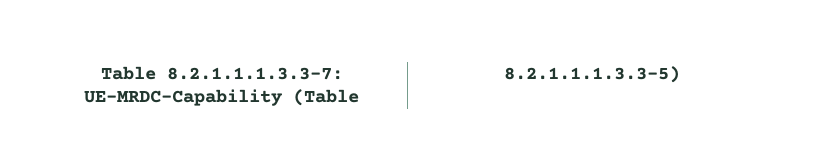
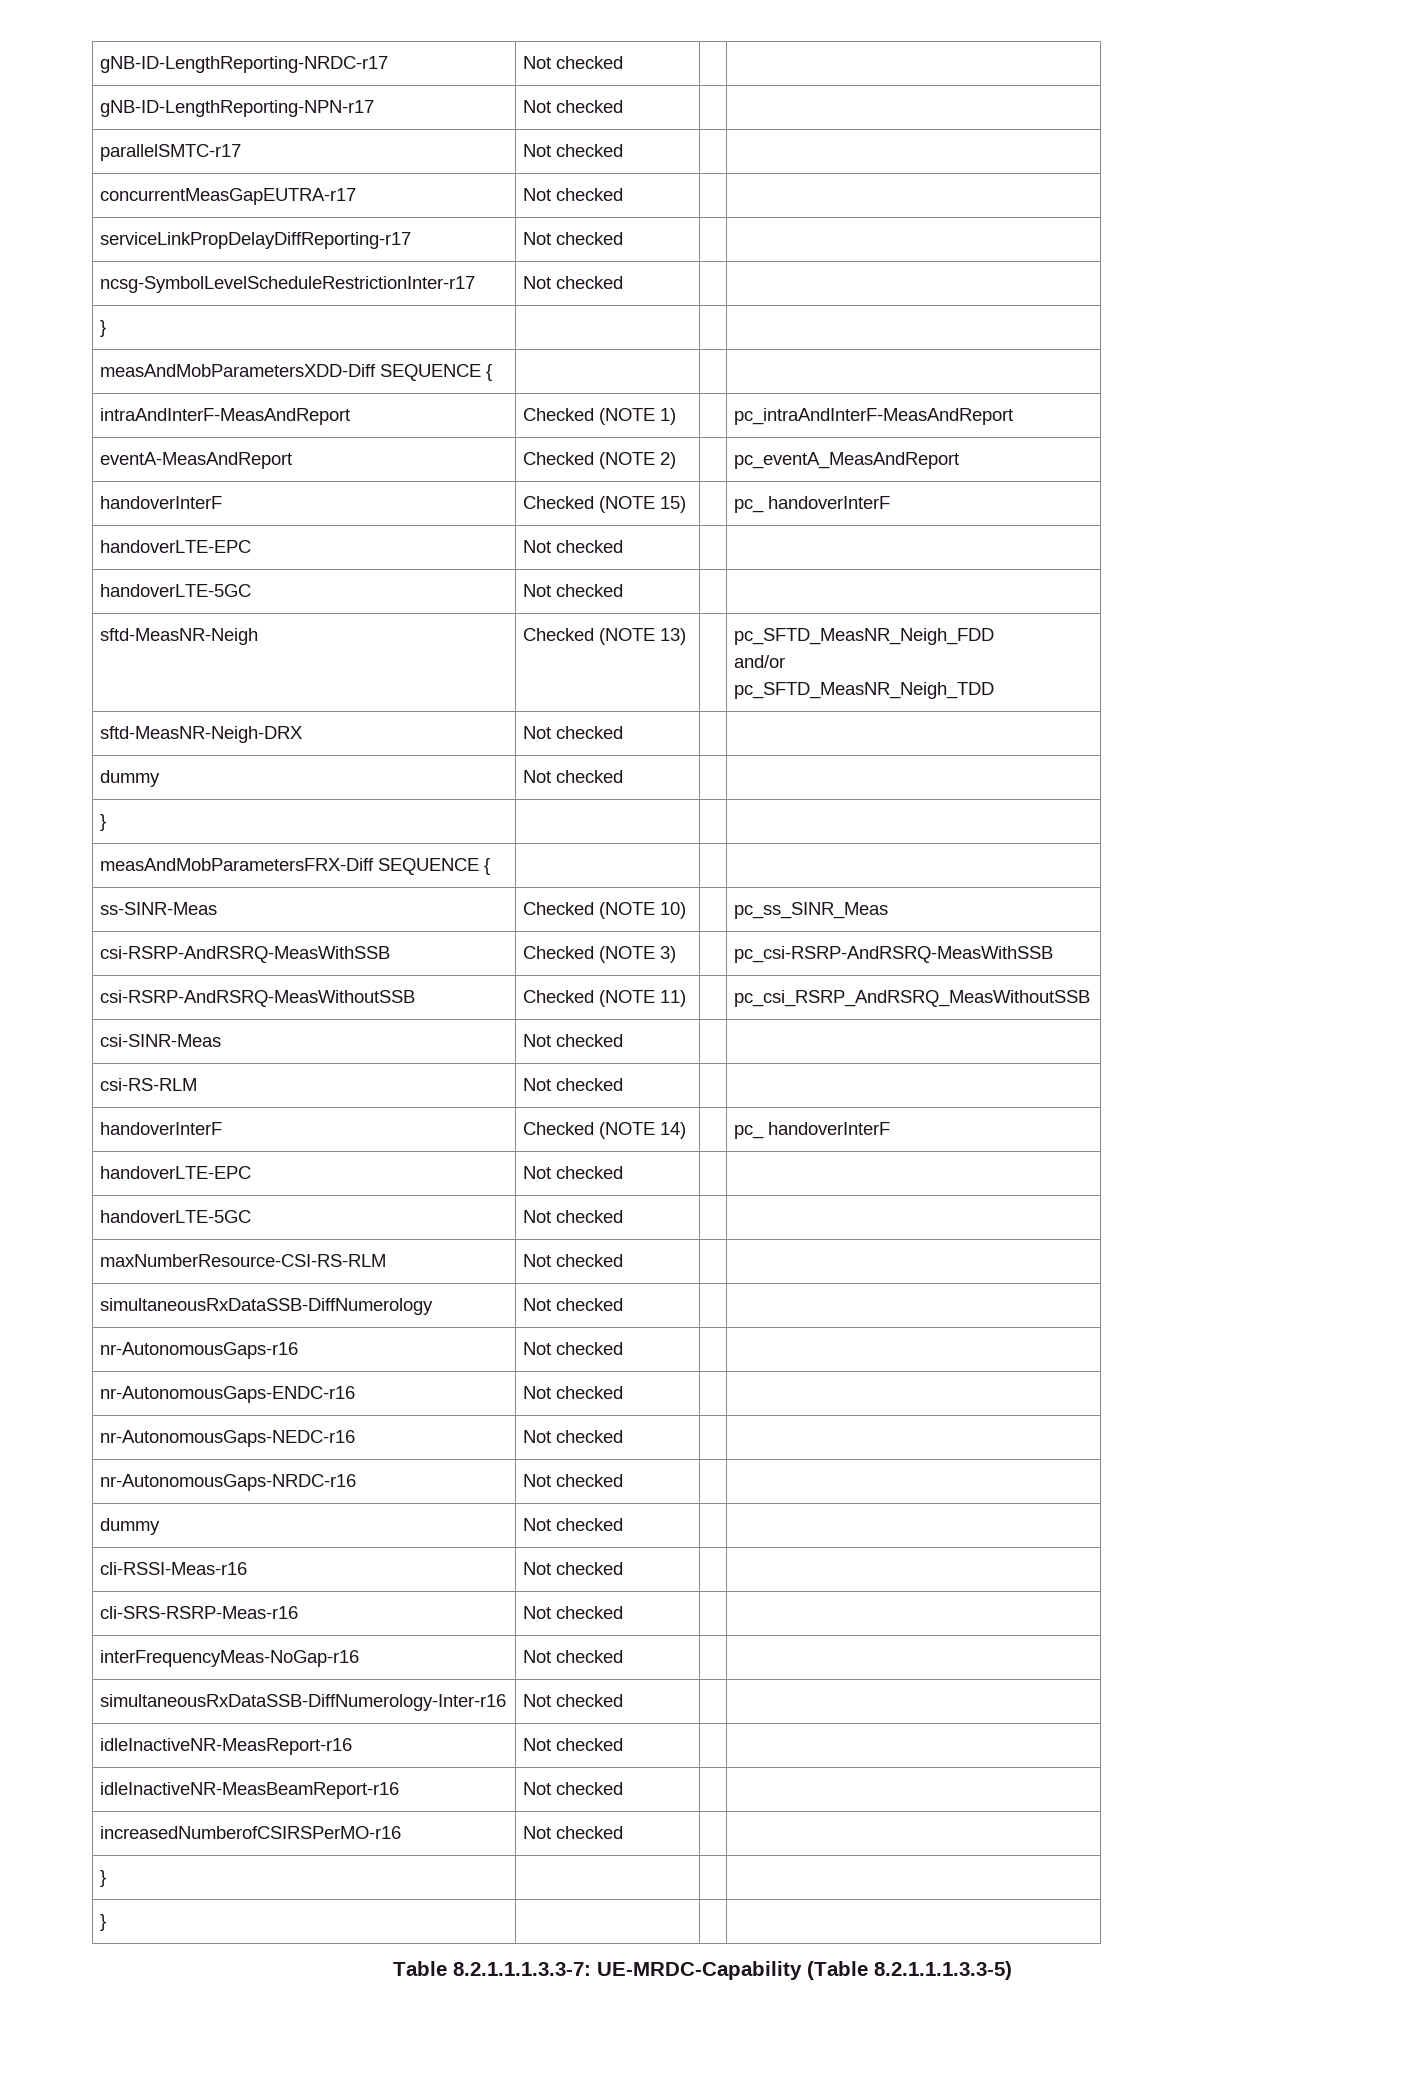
+ gNB-ID-LengthReporting-NRDC-r17 | Not checked | |
+ gNB-ID-LengthReporting-NPN-r17 | Not checked | |
+ parallelSMTC-r17 | Not checked | |
+ concurrentMeasGapEUTRA-r17 | Not checked | |
+ serviceLinkPropDelayDiffReporting-r17 | Not checked | |
+ ncsg-SymbolLevelScheduleRestrictionInter-r17 | Not checked | |
+ } | | |
+ measAndMobParametersXDD-Diff SEQUENCE { | | |
+ intraAndInterF-MeasAndReport | Checked (NOTE 1) | | pc_intraAndInterF-MeasAndReport
+ eventA-MeasAndReport | Checked (NOTE 2) | | pc_eventA_MeasAndReport
+ handoverInterF | Checked (NOTE 15) | | pc_ handoverInterF
+ handoverLTE-EPC | Not checked | |
+ handoverLTE-5GC | Not checked | |
+ sftd-MeasNR-Neigh | Checked (NOTE 13) | | pc_SFTD_MeasNR_Neigh_FDD
+ and/or
+ pc_SFTD_MeasNR_Neigh_TDD
+ sftd-MeasNR-Neigh-DRX | Not checked | |
+ dummy | Not checked | |
+ } | | |
+ measAndMobParametersFRX-Diff SEQUENCE { | | |
+ ss-SINR-Meas | Checked (NOTE 10) | | pc_ss_SINR_Meas
+ csi-RSRP-AndRSRQ-MeasWithSSB | Checked (NOTE 3) | | pc_csi-RSRP-AndRSRQ-MeasWithSSB
+ csi-RSRP-AndRSRQ-MeasWithoutSSB | Checked (NOTE 11) | | pc_csi_RSRP_AndRSRQ_MeasWithoutSSB
+ csi-SINR-Meas | Not checked | |
+ csi-RS-RLM | Not checked | |
+ handoverInterF | Checked (NOTE 14) | | pc_ handoverInterF
+ handoverLTE-EPC | Not checked | |
+ handoverLTE-5GC | Not checked | |
+ maxNumberResource-CSI-RS-RLM | Not checked | |
+ simultaneousRxDataSSB-DiffNumerology | Not checked | |
+ nr-AutonomousGaps-r16 | Not checked | |
+ nr-AutonomousGaps-ENDC-r16 | Not checked | |
+ nr-AutonomousGaps-NEDC-r16 | Not checked | |
+ nr-AutonomousGaps-NRDC-r16 | Not checked | |
+ dummy | Not checked | |
+ cli-RSSI-Meas-r16 | Not checked | |
+ cli-SRS-RSRP-Meas-r16 | Not checked | |
+ interFrequencyMeas-NoGap-r16 | Not checked | |
+ simultaneousRxDataSSB-DiffNumerology-Inter-r16 | Not checked | |
+ idleInactiveNR-MeasReport-r16 | Not checked | |
+ idleInactiveNR-MeasBeamReport-r16 | Not checked | |
+ increasedNumberofCSIRSPerMO-r16 | Not checked | |
+ } | | |
+ } | | |

